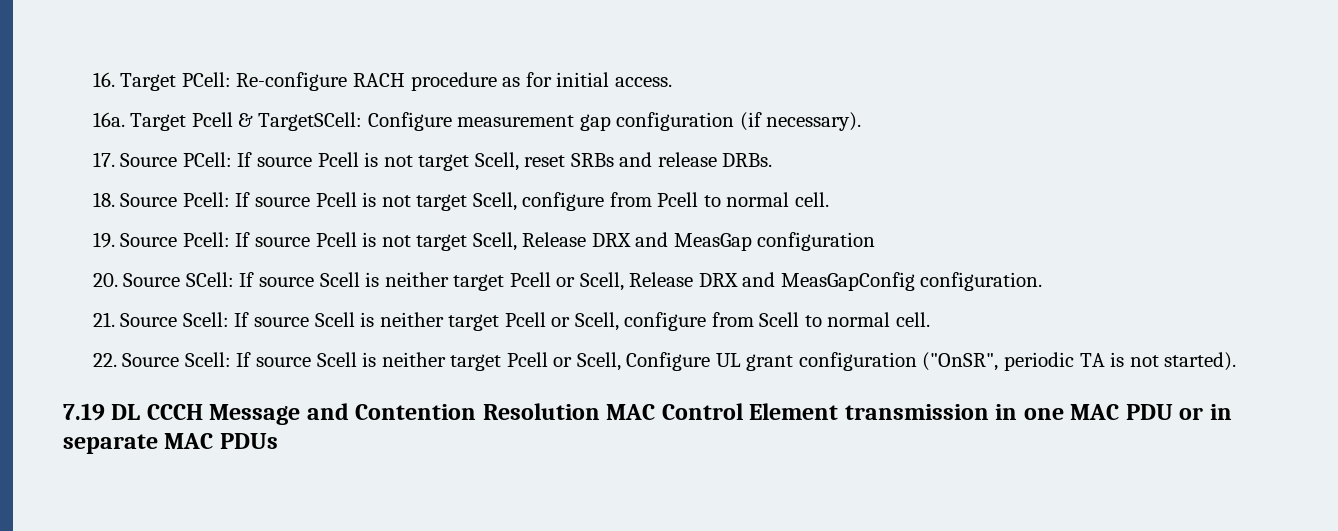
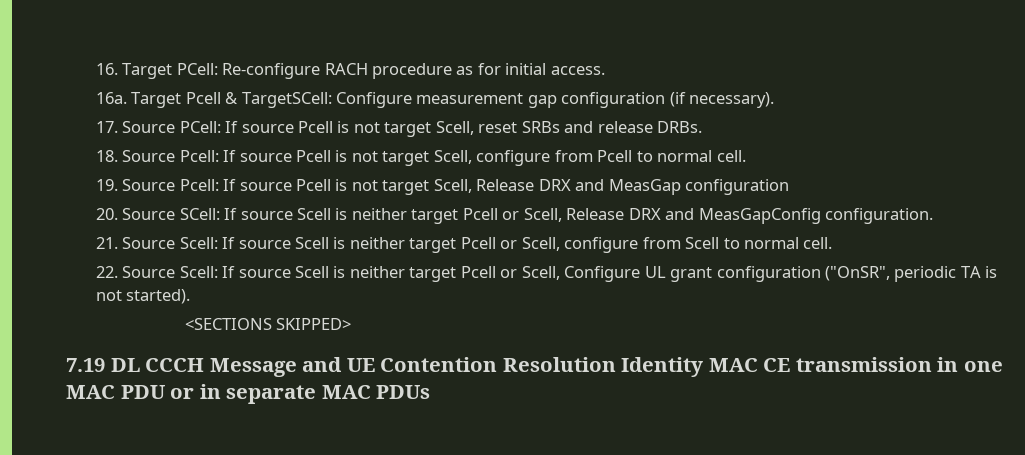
+ <SECTIONS SKIPPED>
- 7.19 DL CCCH Message and Contention Resolution MAC Control Element transmission in one MAC PDU or in separate MAC PDUs
+ 7.19 DL CCCH Message and UE Contention Resolution Identity MAC CE transmission in one MAC PDU or in separate MAC PDUs

